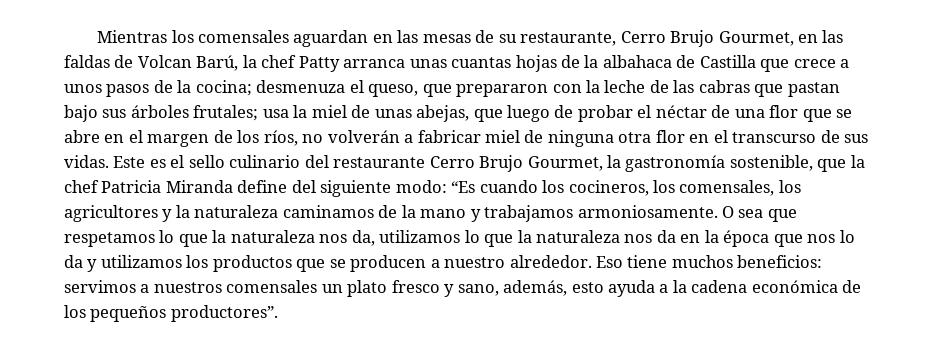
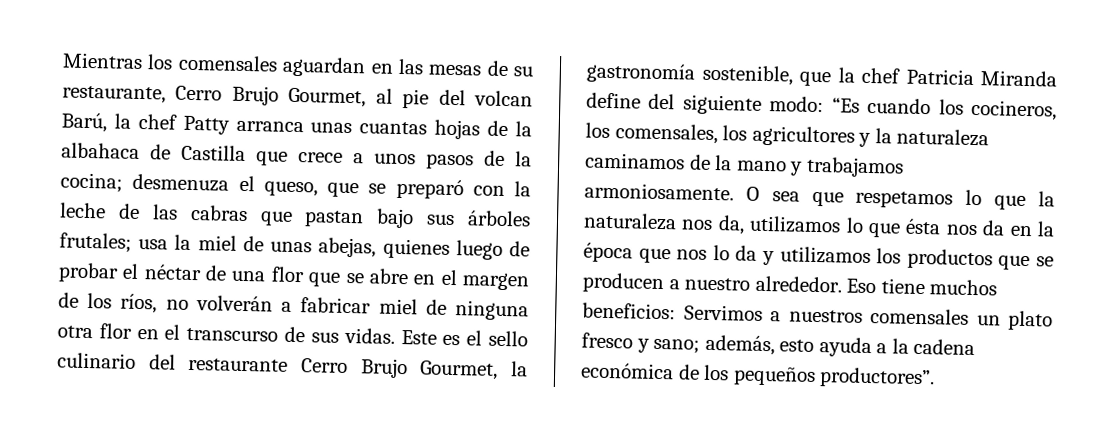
- Mientras los comensales aguardan en las mesas de su restaurante, Cerro Brujo Gourmet, en las faldas de Volcan Barú, la chef Patty arranca unas cuantas hojas de la albahaca de Castilla que crece a unos pasos de la cocina;
+ Mientras los comensales aguardan en las mesas de su restaurante, Cerro Brujo Gourmet, al pie del volcan Barú, la chef Patty arranca unas cuantas hojas de la albahaca de Castilla que crece a unos pasos de la cocina;
- desmenuza el queso, que prepararon con la leche de las cabras que pastan bajo sus árboles frutales;
+ desmenuza el queso, que se preparó con la leche de las cabras que pastan bajo sus árboles frutales;
- usa la miel de unas abejas, que luego de probar el néctar de una flor que se abre en el margen de los ríos, no volverán a fabricar miel de ninguna otra flor en el transcurso de sus vidas.
+ usa la miel de unas abejas, quienes luego de probar el néctar de una flor que se abre en el margen de los ríos, no volverán a fabricar miel de ninguna otra flor en el transcurso de sus vidas.
- O sea que respetamos lo que la naturaleza nos da, utilizamos lo que la naturaleza nos da en la época que nos lo da y utilizamos los productos que se producen a nuestro alrededor.
+ O sea que respetamos lo que la naturaleza nos da, utilizamos lo que ésta nos da en la época que nos lo da y utilizamos los productos que se producen a nuestro alrededor.
- Eso tiene muchos beneficios: servimos a nuestros comensales un plato fresco y sano, además, esto ayuda a la cadena económica de los pequeños productores”.
+ Eso tiene muchos beneficios: Servimos a nuestros comensales un plato fresco y sano; además, esto ayuda a la cadena económica de los pequeños productores”.

